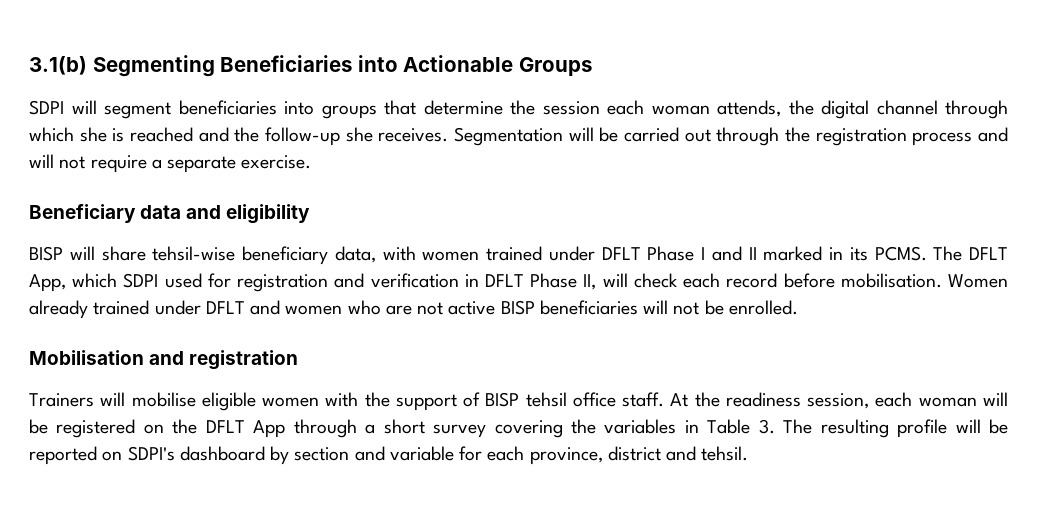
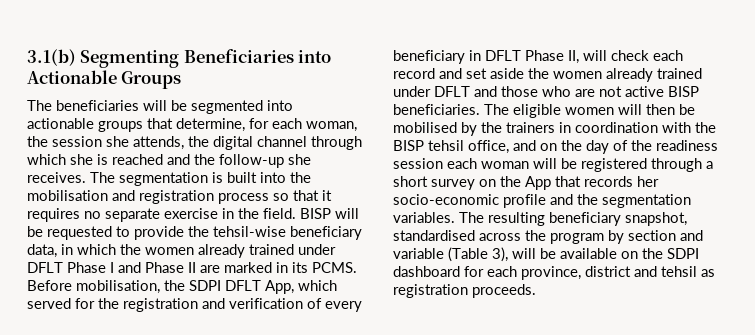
- SDPI will segment beneficiaries into groups that determine the session each woman attends, the digital channel through which she is reached and the follow-up she receives.
+ The beneficiaries will be segmented into actionable groups that determine, for each woman, the session she attends, the digital channel through which she is reached and the follow-up she receives.
- Segmentation will be carried out through the registration process and will not require a separate exercise.
- Beneficiary data and eligibility
- BISP will share tehsil-wise beneficiary data, with women trained under DFLT Phase I and II marked in its PCMS.
+ The segmentation is built into the mobilisation and registration process so that it requires no separate exercise in the field. BISP will be requested to provide the tehsil-wise beneficiary data, in which the women already trained under DFLT Phase I and Phase II are marked in its PCMS.
- The DFLT App, which SDPI used for registration and verification in DFLT Phase II, will check each record before mobilisation. Women already trained under DFLT and women who are not active BISP beneficiaries will not be enrolled.
- Mobilisation and registration
- Trainers will mobilise eligible women with the support of BISP tehsil office staff. At the readiness session, each woman will be registered on the DFLT App through a short survey covering the variables in Table 3. The resulting profile will be reported on SDPI's dashboard by section and variable for each province, district and tehsil.
+ Before mobilisation, the SDPI DFLT App, which served for the registration and verification of every beneficiary in DFLT Phase II, will check each record and set aside the women already trained under DFLT and those who are not active BISP beneficiaries. The eligible women will then be mobilised by the trainers in coordination with the BISP tehsil office, and on the day of the readiness session each woman will be registered through a short survey on the App that records her socio-economic profile and the segmentation variables. The resulting beneficiary snapshot, standardised across the program by section and variable (Table 3), will be available on the SDPI dashboard for each province, district and tehsil as registration proceeds.

